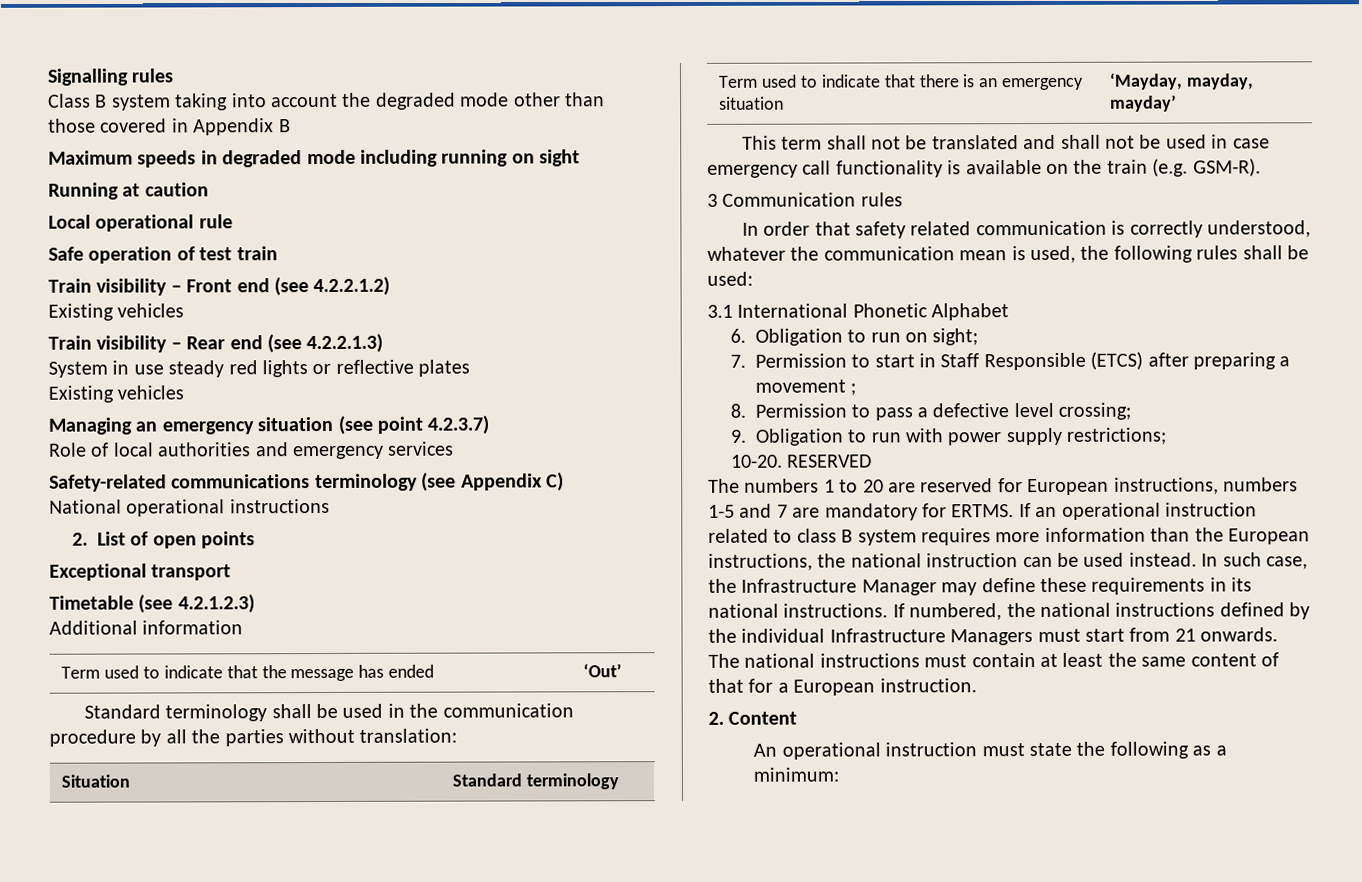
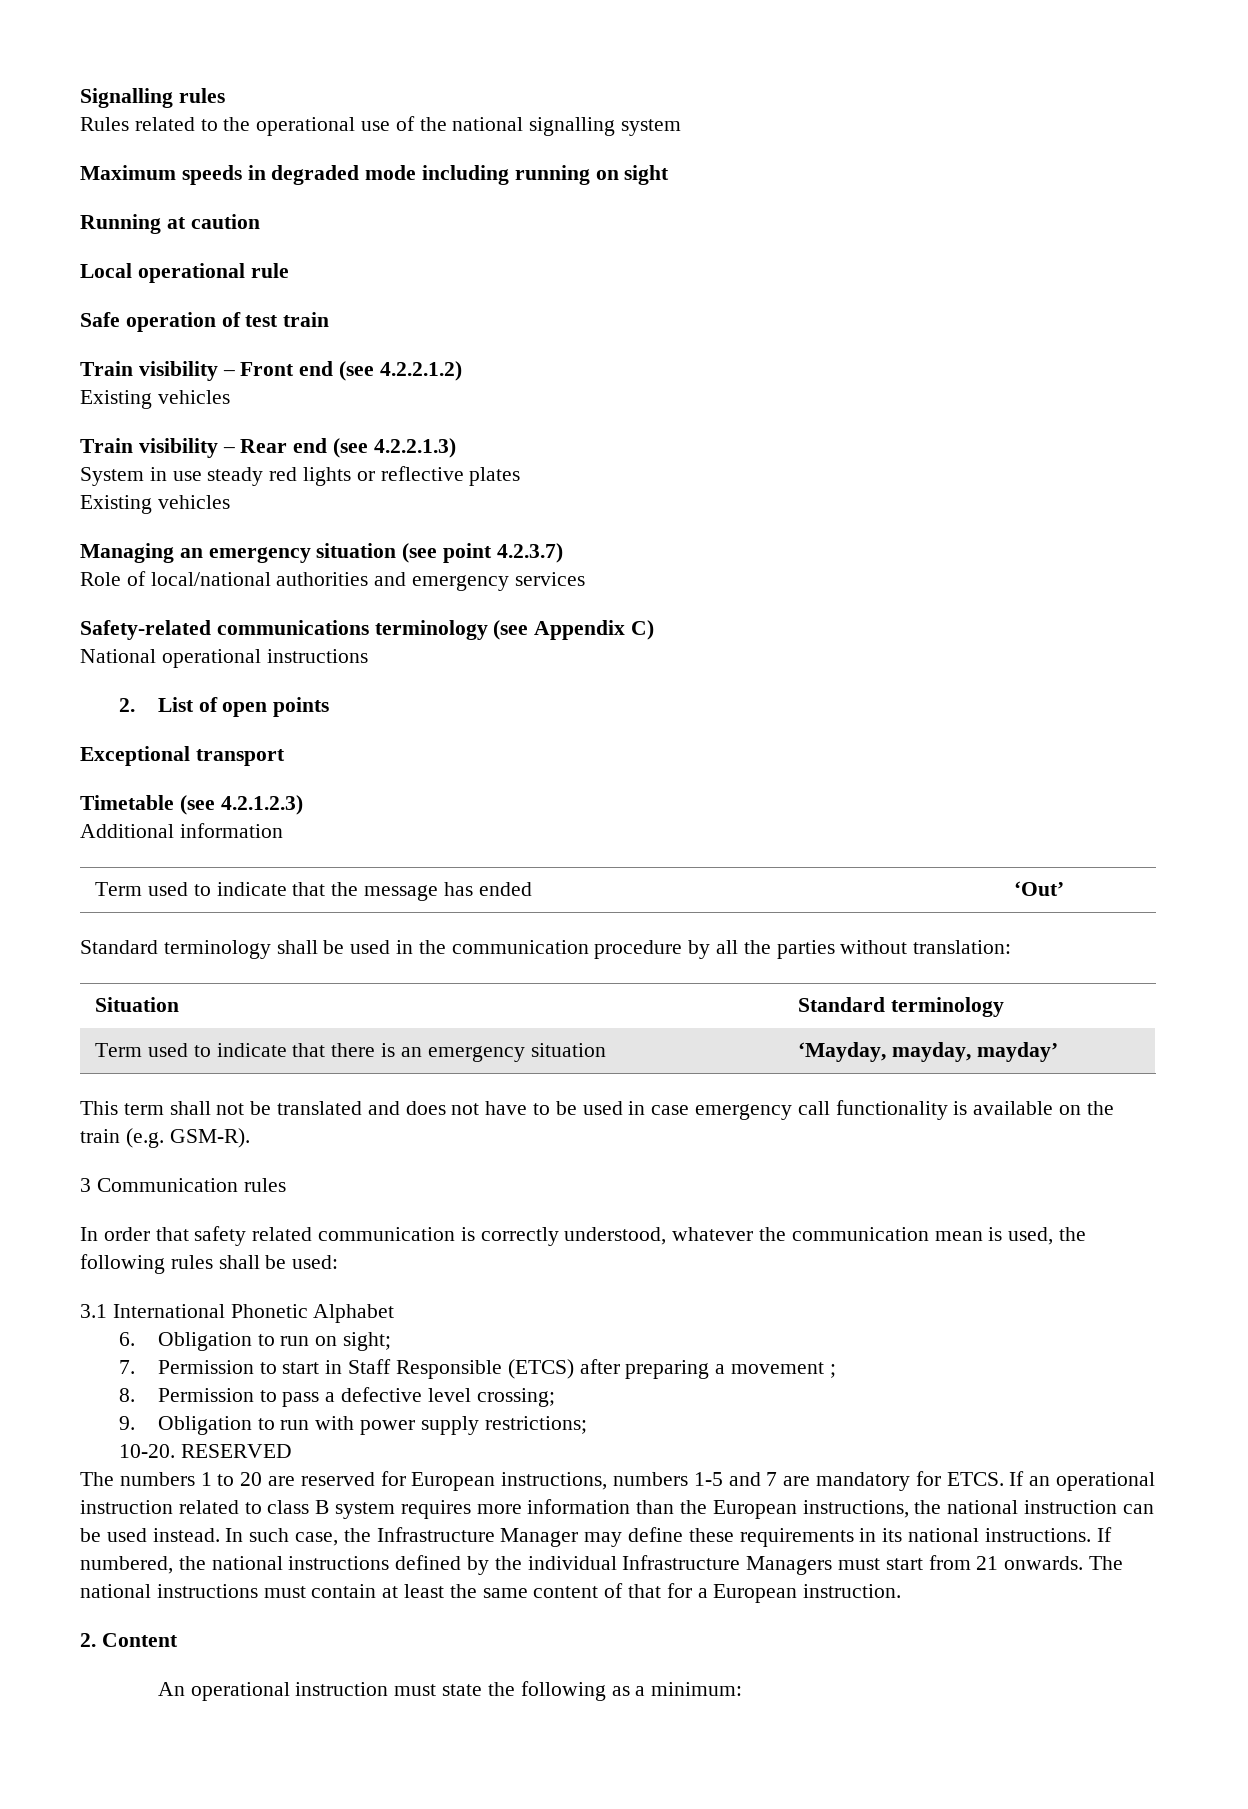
- Class B system taking into account the degraded mode other than those covered in Appendix B
+ Rules related to the operational use of the national signalling system
- Role of local authorities and emergency services
+ Role of local/national authorities and emergency services
- This term shall not be translated and shall not be used in case emergency call functionality is available on the train (e.g. GSM-R).
+ This term shall not be translated and does not have to be used in case emergency call functionality is available on the train (e.g. GSM-R).
- The numbers 1 to 20 are reserved for European instructions, numbers 1-5 and 7 are mandatory for ERTMS.
+ The numbers 1 to 20 are reserved for European instructions, numbers 1-5 and 7 are mandatory for ETCS.

